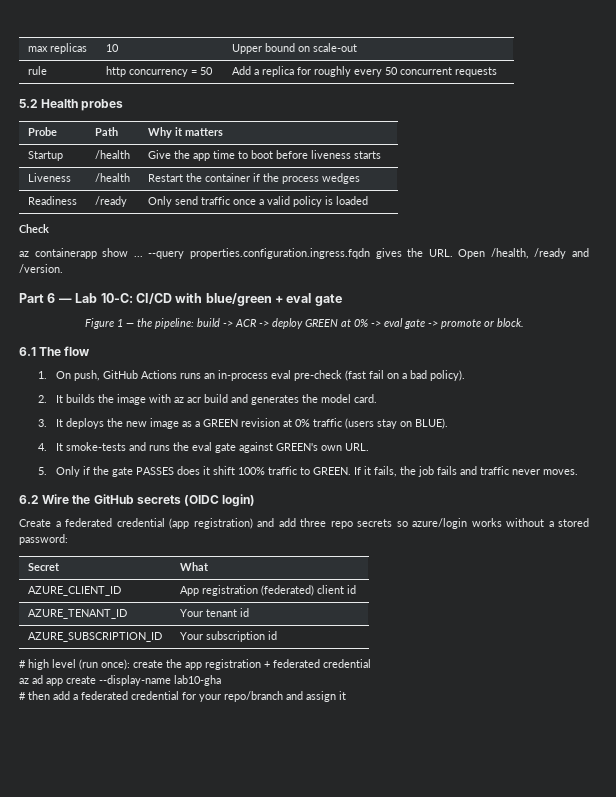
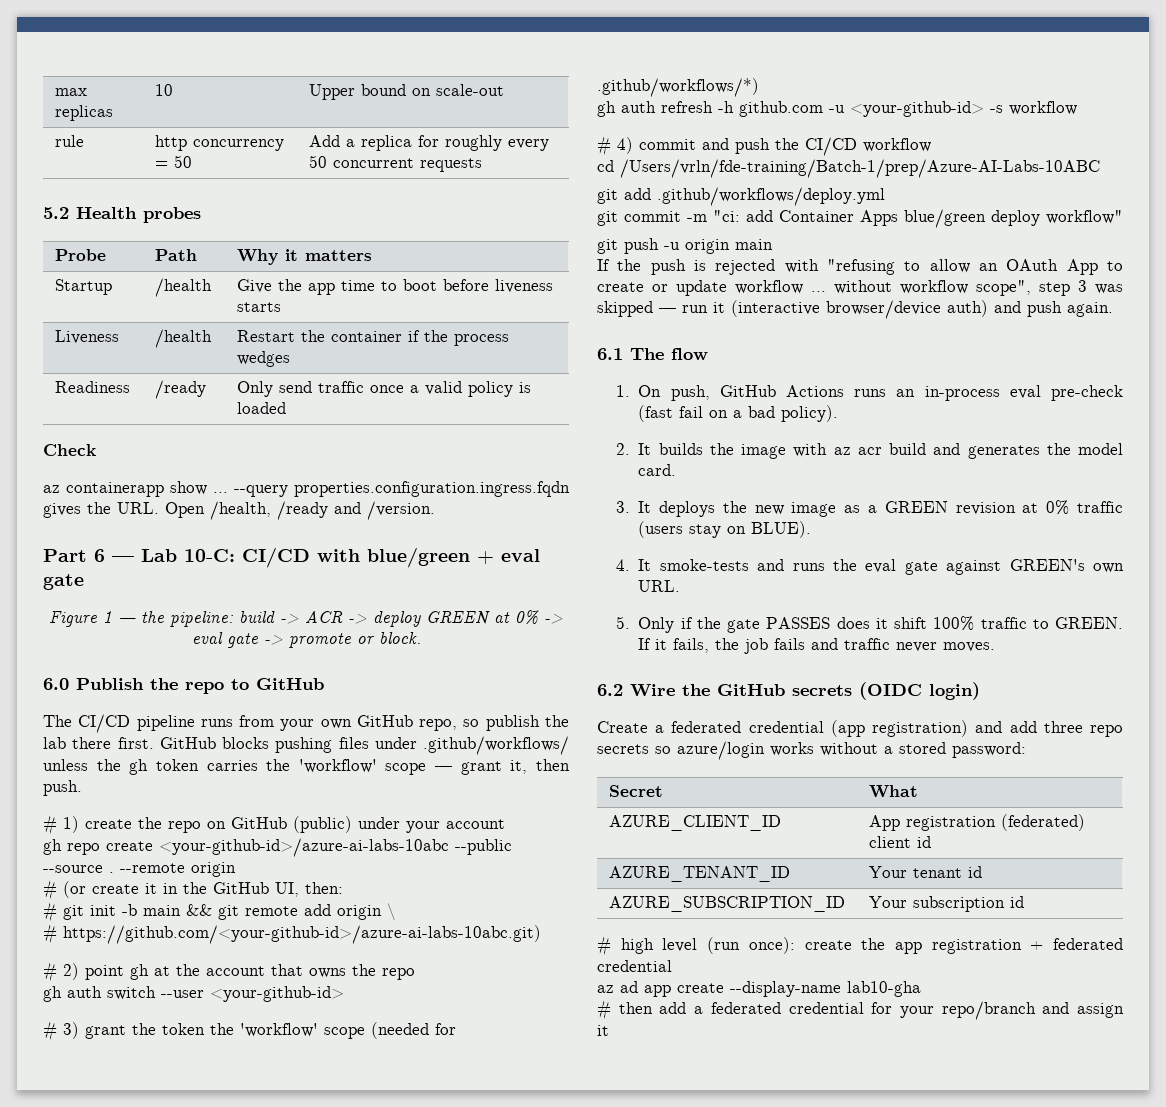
+ 6.0 Publish the repo to GitHub
+ The CI/CD pipeline runs from your own GitHub repo, so publish the lab there first. GitHub blocks pushing files under .github/workflows/ unless the gh token carries the 'workflow' scope — grant it, then push.
+ # 1) create the repo on GitHub (public) under your account
+ gh repo create <your-github-id>/azure-ai-labs-10abc --public --source . --remote origin
+ # (or create it in the GitHub UI, then:
+ # git init -b main && git remote add origin \
+ # https://github.com/<your-github-id>/azure-ai-labs-10abc.git)
+ # 2) point gh at the account that owns the repo
+ gh auth switch --user <your-github-id>
+ # 3) grant the token the 'workflow' scope (needed for .github/workflows/*)
+ gh auth refresh -h github.com -u <your-github-id> -s workflow
+ # 4) commit and push the CI/CD workflow
+ cd /Users/vrln/fde-training/Batch-1/prep/Azure-AI-Labs-10ABC
+ git add .github/workflows/deploy.yml
+ git commit -m "ci: add Container Apps blue/green deploy workflow"
+ git push -u origin main
+ If the push is rejected with "refusing to allow an OAuth App to create or update workflow ... without workflow scope", step 3 was skipped — run it (interactive browser/device auth) and push again.

